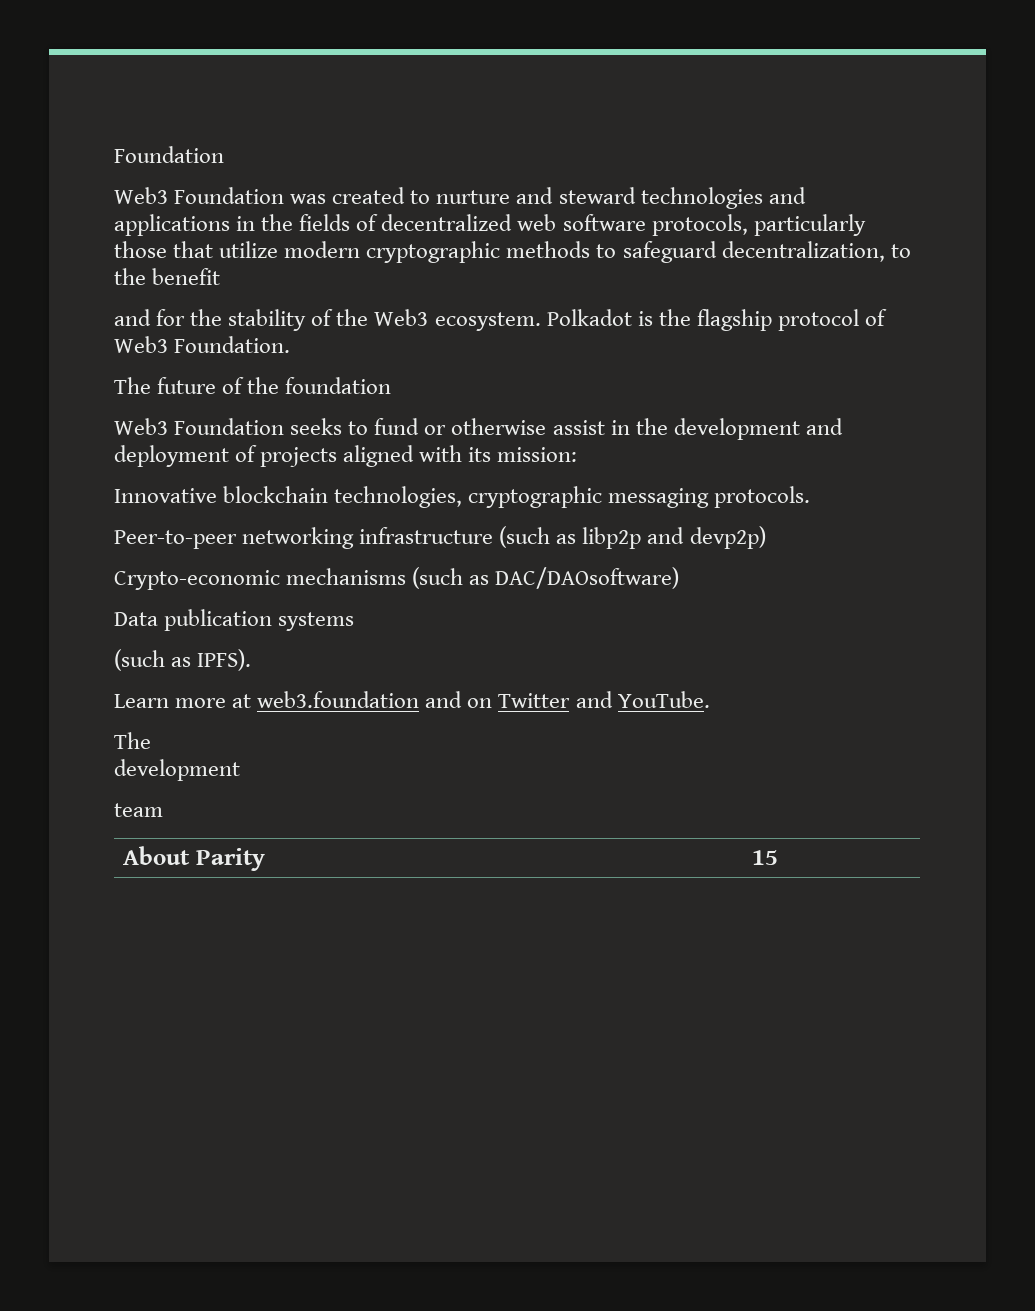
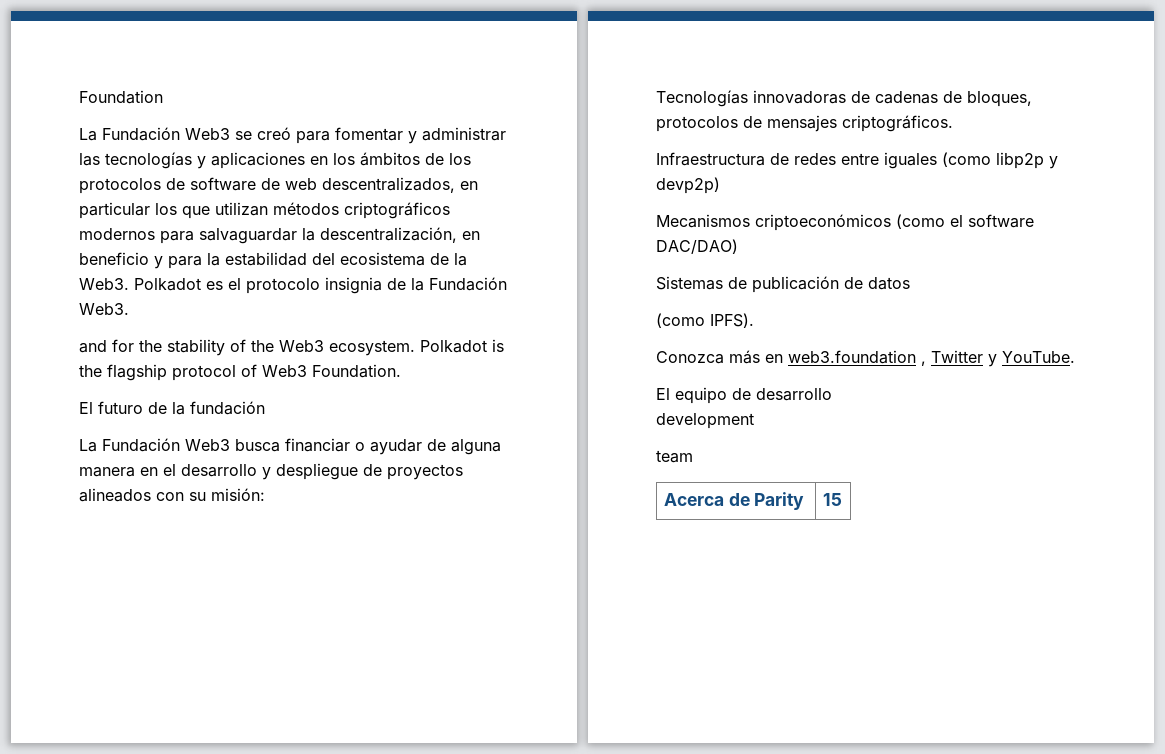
- Web3 Foundation was created to nurture and steward technologies and applications in the fields of decentralized web software protocols, particularly those that utilize modern cryptographic methods to safeguard decentralization, to the benefit
+ La Fundación Web3 se creó para fomentar y administrar las tecnologías y aplicaciones en los ámbitos de los protocolos de software de web descentralizados, en particular los que utilizan métodos criptográficos modernos para salvaguardar la descentralización, en beneficio y para la estabilidad del ecosistema de la Web3. Polkadot es el protocolo insignia de la Fundación Web3.
- The future of the foundation
- Web3 Foundation seeks to fund or otherwise assist in the development and deployment of projects aligned with its mission:
- Innovative blockchain technologies, cryptographic messaging protocols.
- Peer-to-peer networking infrastructure (such as libp2p and devp2p)
- Crypto-economic mechanisms (such as DAC/DAOsoftware)
- Data publication systems
- (such as IPFS).
- Learn more at web3.foundation and on Twitter and YouTube.
- The
+ El futuro de la fundación
+ La Fundación Web3 busca financiar o ayudar de alguna manera en el desarrollo y despliegue de proyectos alineados con su misión:
+ Tecnologías innovadoras de cadenas de bloques, protocolos de mensajes criptográficos.
+ Infraestructura de redes entre iguales (como libp2p y devp2p)
+ Mecanismos criptoeconómicos (como el software DAC/DAO)
+ Sistemas de publicación de datos
+ (como IPFS).
+ Conozca más en web3.foundation , Twitter y YouTube.
+ El equipo de desarrollo
- About Parity | 15
+ Acerca de Parity | 15

